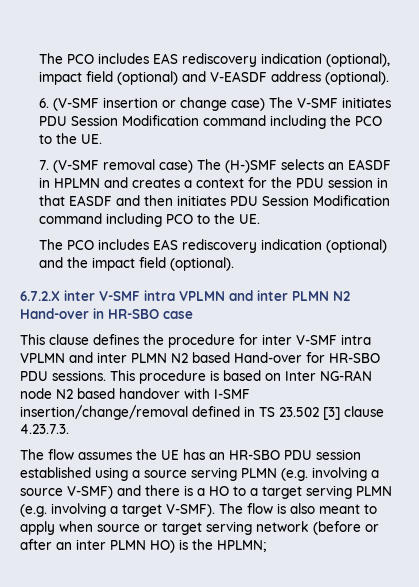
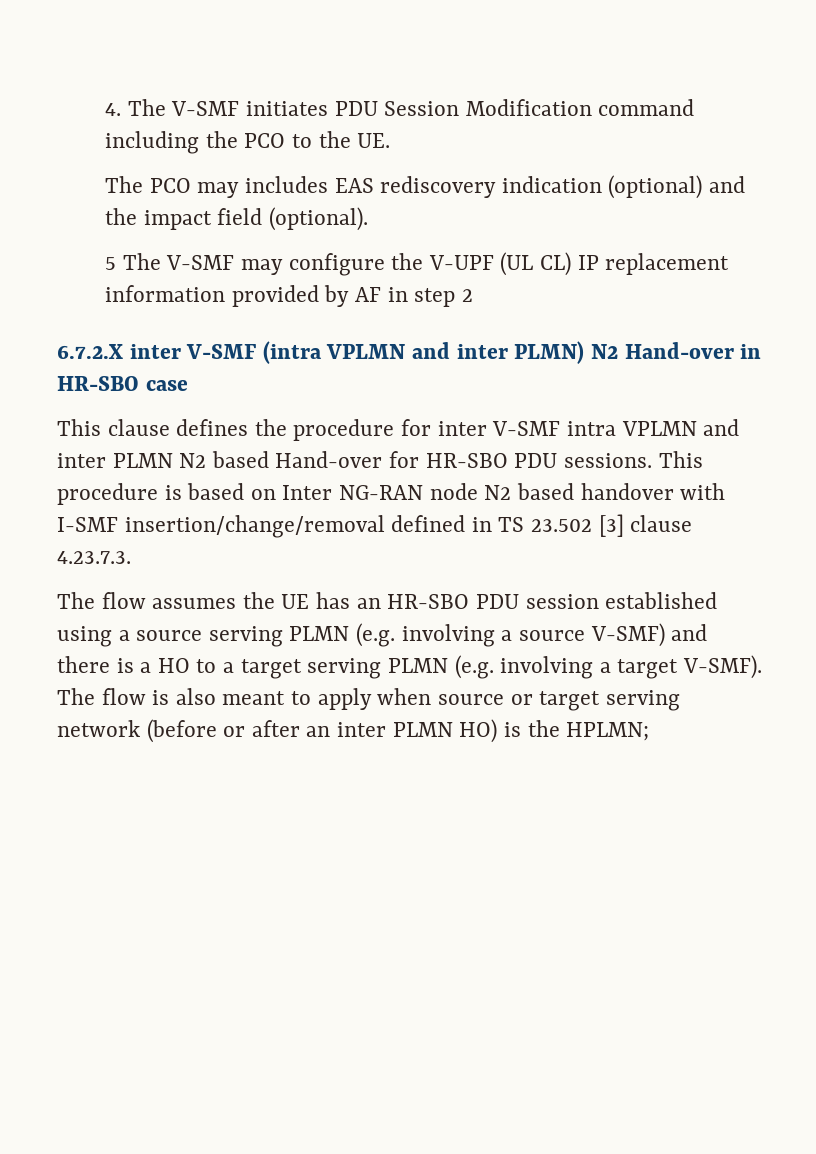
- The PCO includes EAS rediscovery indication (optional), impact field (optional) and V-EASDF address (optional).
- 6. (V-SMF insertion or change case) The V-SMF initiates PDU Session Modification command including the PCO to the UE.
+ 4. The V-SMF initiates PDU Session Modification command including the PCO to the UE.
- 7. (V-SMF removal case) The (H-)SMF selects an EASDF in HPLMN and creates a context for the PDU session in that EASDF and then initiates PDU Session Modification command including PCO to the UE.
- The PCO includes EAS rediscovery indication (optional) and the impact field (optional).
+ The PCO may includes EAS rediscovery indication (optional) and the impact field (optional).
+ 5 The V-SMF may configure the V-UPF (UL CL) IP replacement information provided by AF in step 2
- 6.7.2.X inter V-SMF intra VPLMN and inter PLMN N2 Hand-over in HR-SBO case
+ 6.7.2.X inter V-SMF (intra VPLMN and inter PLMN) N2 Hand-over in HR-SBO case

